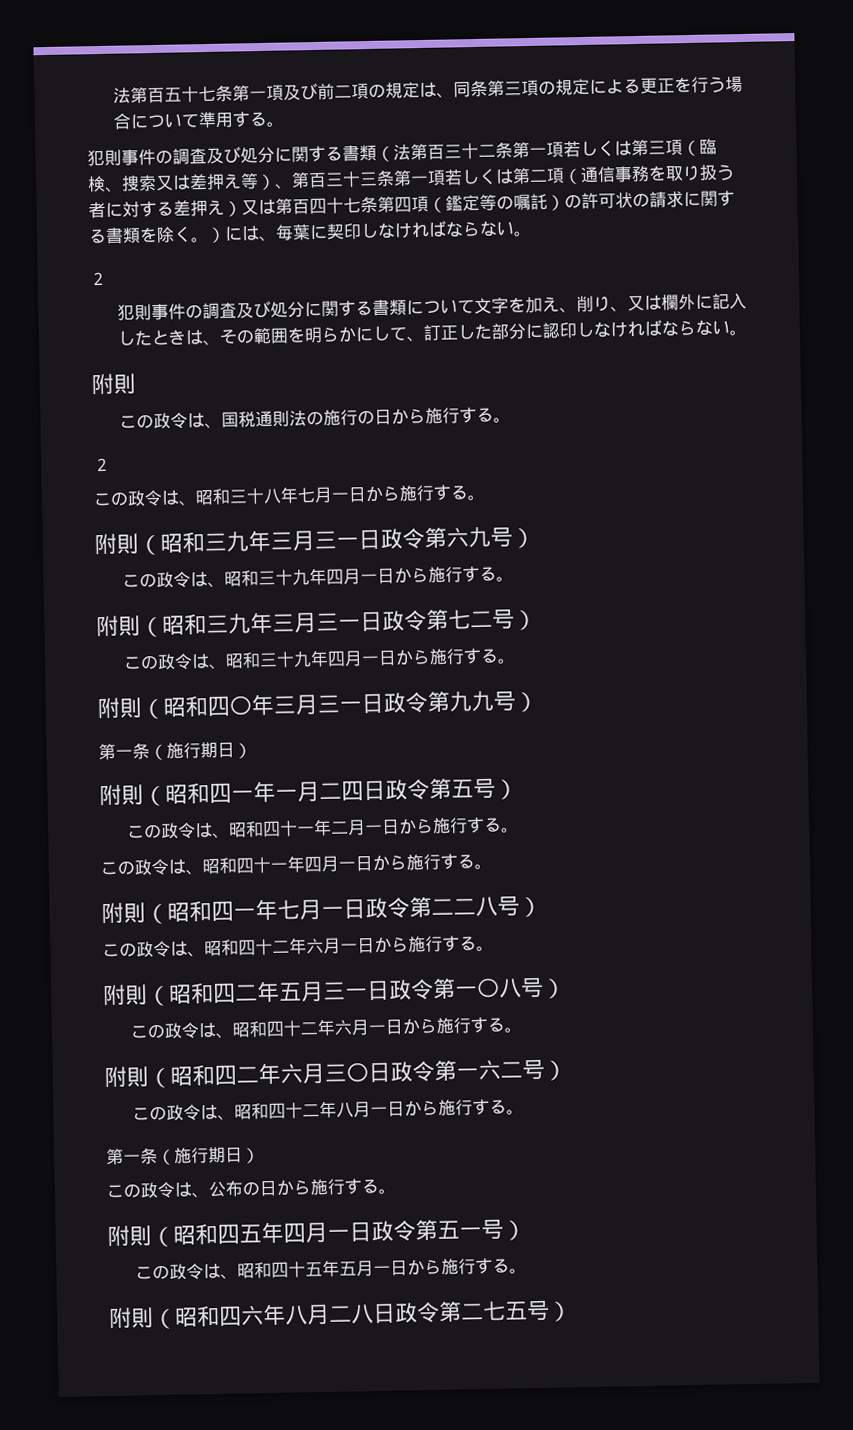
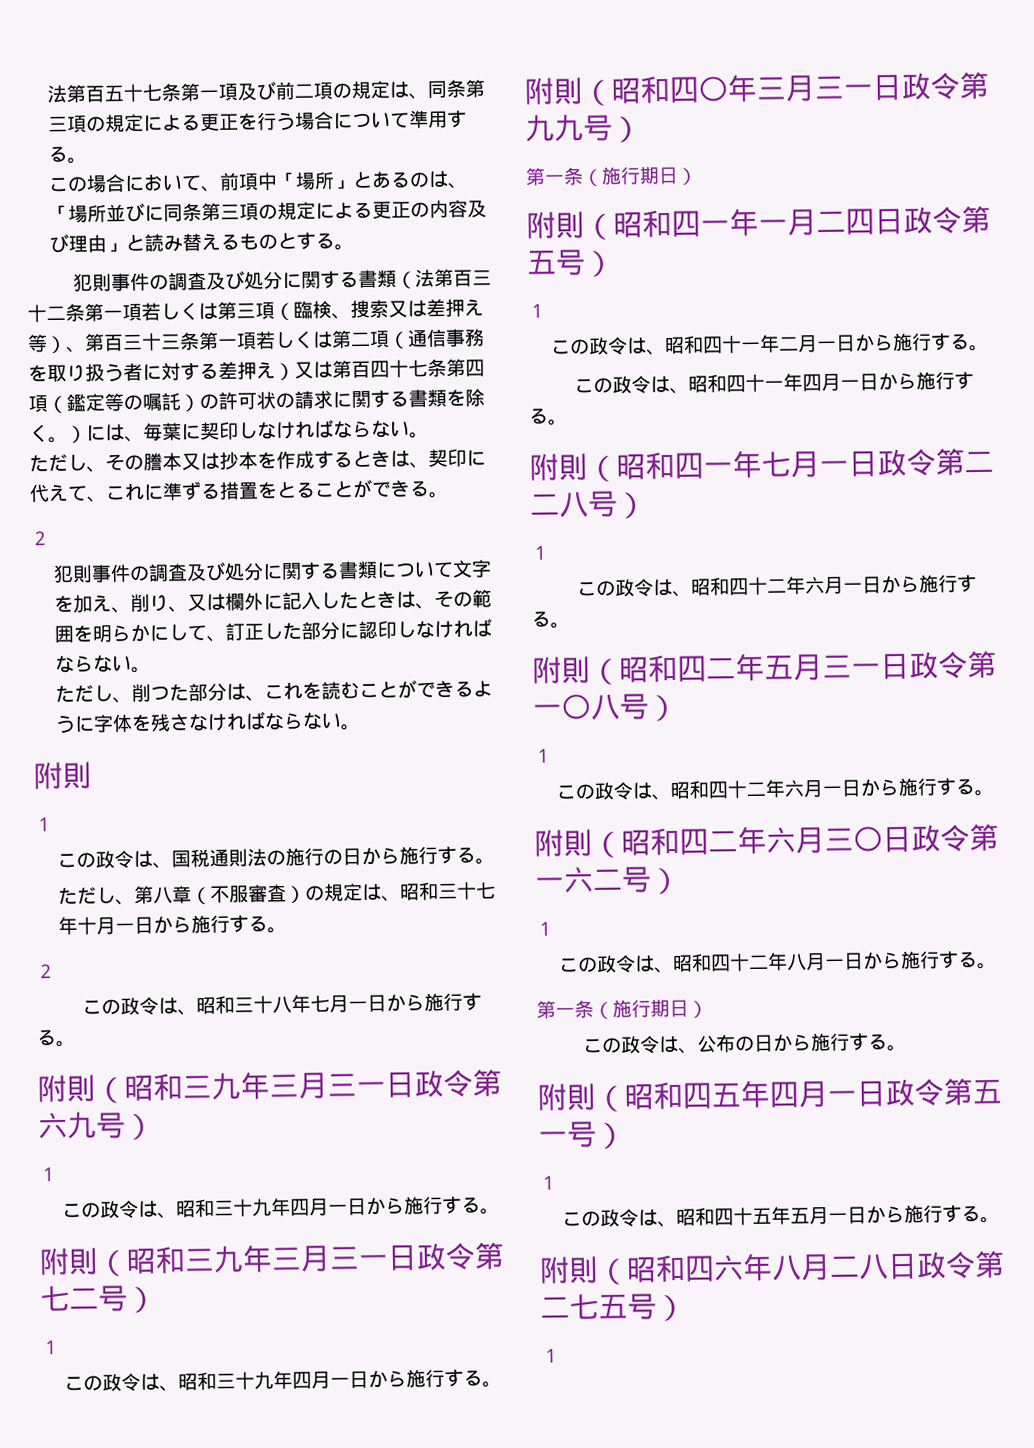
+ この場合において、前項中「場所」とあるのは、「場所並びに同条第三項の規定による更正の内容及び理由」と読み替えるものとする。
+ ただし、その謄本又は抄本を作成するときは、契印に代えて、これに準ずる措置をとることができる。
  犯則事件の調査及び処分に関する書類について文字を加え、削り、又は欄外に記入したときは、その範囲を明らかにして、訂正した部分に認印しなければならない。
+ ただし、削つた部分は、これを読むことができるように字体を残さなければならない。
  附則
+ １
+ ただし、第八章（不服審査）の規定は、昭和三十七年十月一日から施行する。
  附則（昭和三九年三月三一日政令第六九号）
+ １
  附則（昭和三九年三月三一日政令第七二号）
+ １
  附則（昭和四一年一月二四日政令第五号）
+ １
  附則（昭和四一年七月一日政令第二二八号）
+ １
  附則（昭和四二年五月三一日政令第一〇八号）
+ １
  附則（昭和四二年六月三〇日政令第一六二号）
+ １
  附則（昭和四五年四月一日政令第五一号）
+ １
  附則（昭和四六年八月二八日政令第二七五号）
+ １

